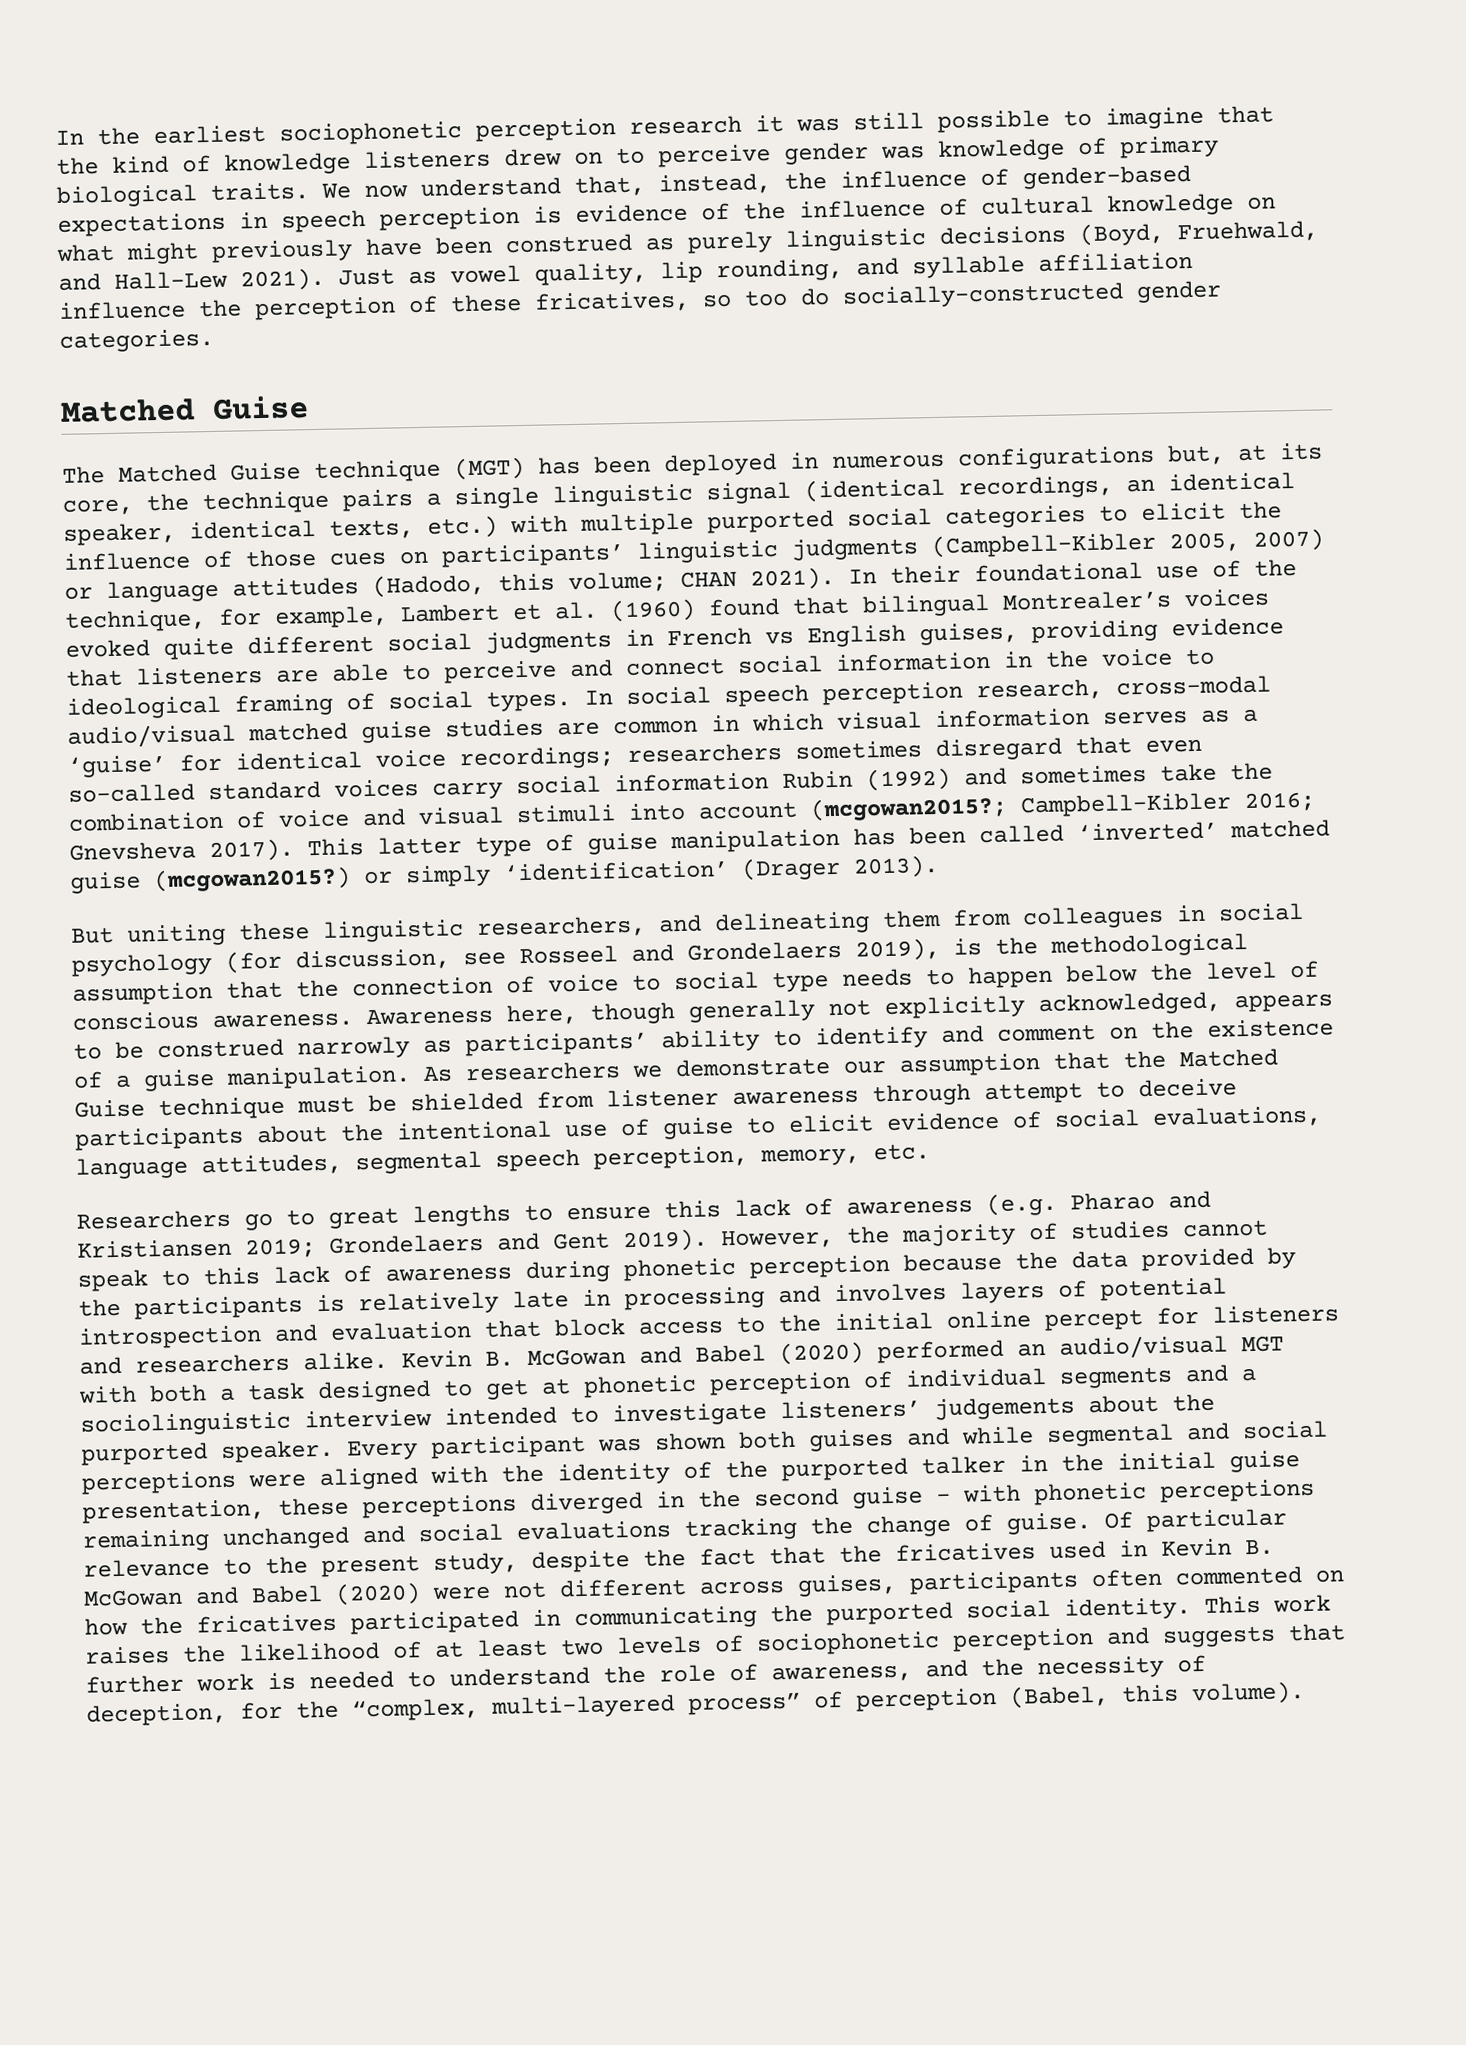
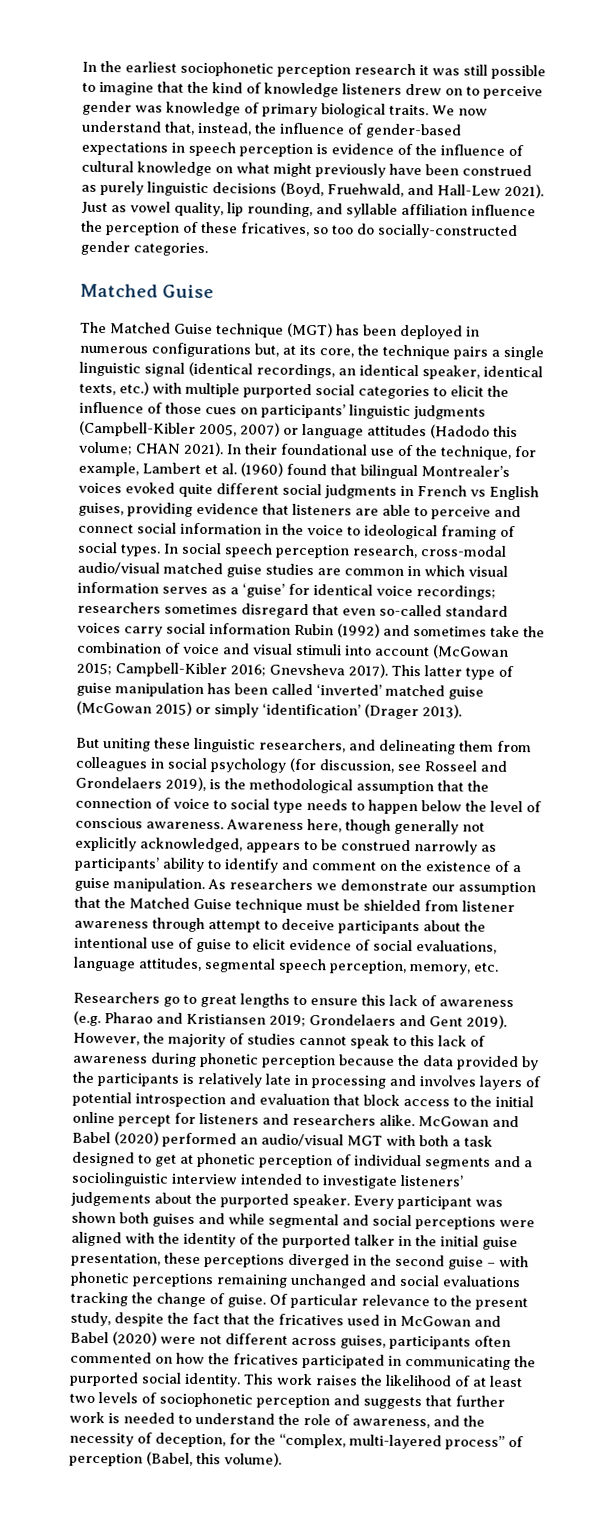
- The Matched Guise technique (MGT) has been deployed in numerous configurations but, at its core, the technique pairs a single linguistic signal (identical recordings, an identical speaker, identical texts, etc.) with multiple purported social categories to elicit the influence of those cues on participants’ linguistic judgments (Campbell-Kibler 2005, 2007) or language attitudes (Hadodo, this volume; CHAN 2021).
+ The Matched Guise technique (MGT) has been deployed in numerous configurations but, at its core, the technique pairs a single linguistic signal (identical recordings, an identical speaker, identical texts, etc.) with multiple purported social categories to elicit the influence of those cues on participants’ linguistic judgments (Campbell-Kibler 2005, 2007) or language attitudes (Hadodo this volume; CHAN 2021).
- In social speech perception research, cross-modal audio/visual matched guise studies are common in which visual information serves as a ‘guise’ for identical voice recordings; researchers sometimes disregard that even so-called standard voices carry social information Rubin (1992) and sometimes take the combination of voice and visual stimuli into account (mcgowan2015?; Campbell-Kibler 2016; Gnevsheva 2017).
+ In social speech perception research, cross-modal audio/visual matched guise studies are common in which visual information serves as a ‘guise’ for identical voice recordings; researchers sometimes disregard that even so-called standard voices carry social information Rubin (1992) and sometimes take the combination of voice and visual stimuli into account (McGowan 2015; Campbell-Kibler 2016; Gnevsheva 2017).
- This latter type of guise manipulation has been called ‘inverted’ matched guise (mcgowan2015?) or simply ‘identification’ (Drager 2013).
+ This latter type of guise manipulation has been called ‘inverted’ matched guise (McGowan 2015) or simply ‘identification’ (Drager 2013).
- Kevin B. McGowan and Babel (2020) performed an audio/visual MGT with both a task designed to get at phonetic perception of individual segments and a sociolinguistic interview intended to investigate listeners’ judgements about the purported speaker.
+ McGowan and Babel (2020) performed an audio/visual MGT with both a task designed to get at phonetic perception of individual segments and a sociolinguistic interview intended to investigate listeners’ judgements about the purported speaker.
- Of particular relevance to the present study, despite the fact that the fricatives used in Kevin B. McGowan and Babel (2020) were not different across guises, participants often commented on how the fricatives participated in communicating the purported social identity.
+ Of particular relevance to the present study, despite the fact that the fricatives used in McGowan and Babel (2020) were not different across guises, participants often commented on how the fricatives participated in communicating the purported social identity.

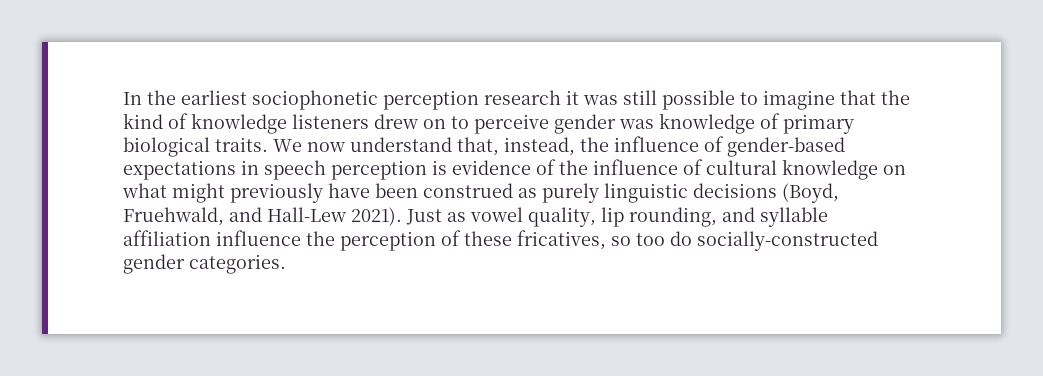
  Just as vowel quality, lip rounding, and syllable affiliation influence the perception of these fricatives, so too do socially-constructed gender categories.
- Matched Guise
- The Matched Guise technique (MGT) has been deployed in numerous configurations but, at its core, the technique pairs a single linguistic signal (identical recordings, an identical speaker, identical texts, etc.) with multiple purported social categories to elicit the influence of those cues on participants’ linguistic judgments (Campbell-Kibler 2005, 2007) or language attitudes (Hadodo this volume; CHAN 2021). In their foundational use of the technique, for example, Lambert et al. (1960) found that bilingual Montrealer’s voices evoked quite different social judgments in French vs English guises, providing evidence that listeners are able to perceive and connect social information in the voice to ideological framing of social types. In social speech perception research, cross-modal audio/visual matched guise studies are common in which visual information serves as a ‘guise’ for identical voice recordings; researchers sometimes disregard that even so-called standard voices carry social information Rubin (1992) and sometimes take the combination of voice and visual stimuli into account (McGowan 2015; Campbell-Kibler 2016; Gnevsheva 2017). This latter type of guise manipulation has been called ‘inverted’ matched guise (McGowan 2015) or simply ‘identification’ (Drager 2013).
- But uniting these linguistic researchers, and delineating them from colleagues in social psychology (for discussion, see Rosseel and Grondelaers 2019), is the methodological assumption that the connection of voice to social type needs to happen below the level of conscious awareness. Awareness here, though generally not explicitly acknowledged, appears to be construed narrowly as participants’ ability to identify and comment on the existence of a guise manipulation. As researchers we demonstrate our assumption that the Matched Guise technique must be shielded from listener awareness through attempt to deceive participants about the intentional use of guise to elicit evidence of social evaluations, language attitudes, segmental speech perception, memory, etc.
- Researchers go to great lengths to ensure this lack of awareness (e.g. Pharao and Kristiansen 2019; Grondelaers and Gent 2019). However, the majority of studies cannot speak to this lack of awareness during phonetic perception because the data provided by the participants is relatively late in processing and involves layers of potential introspection and evaluation that block access to the initial online percept for listeners and researchers alike. McGowan and Babel (2020) performed an audio/visual MGT with both a task designed to get at phonetic perception of individual segments and a sociolinguistic interview intended to investigate listeners’ judgements about the purported speaker. Every participant was shown both guises and while segmental and social perceptions were aligned with the identity of the purported talker in the initial guise presentation, these perceptions diverged in the second guise – with phonetic perceptions remaining unchanged and social evaluations tracking the change of guise. Of particular relevance to the present study, despite the fact that the fricatives used in McGowan and Babel (2020) were not different across guises, participants often commented on how the fricatives participated in communicating the purported social identity. This work raises the likelihood of at least two levels of sociophonetic perception and suggests that further work is needed to understand the role of awareness, and the necessity of deception, for the “complex, multi-layered process” of perception (Babel, this volume).

